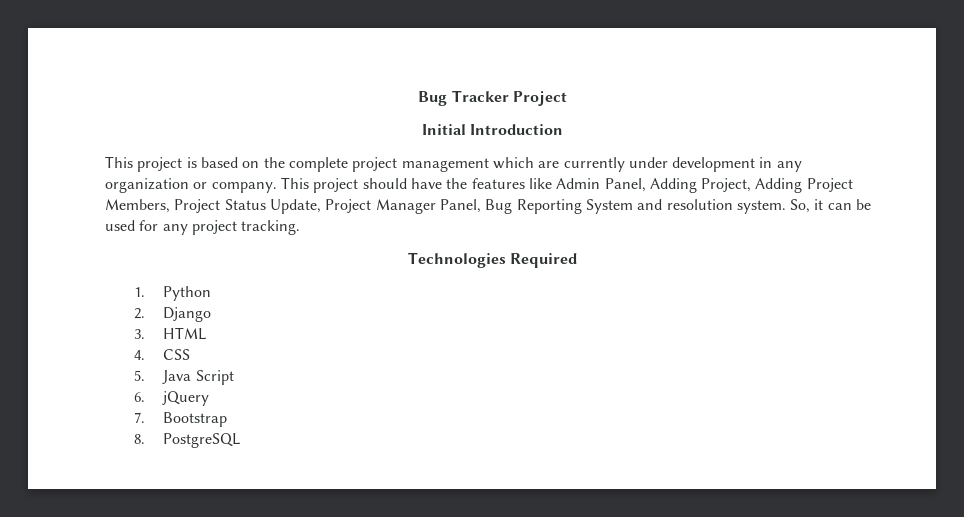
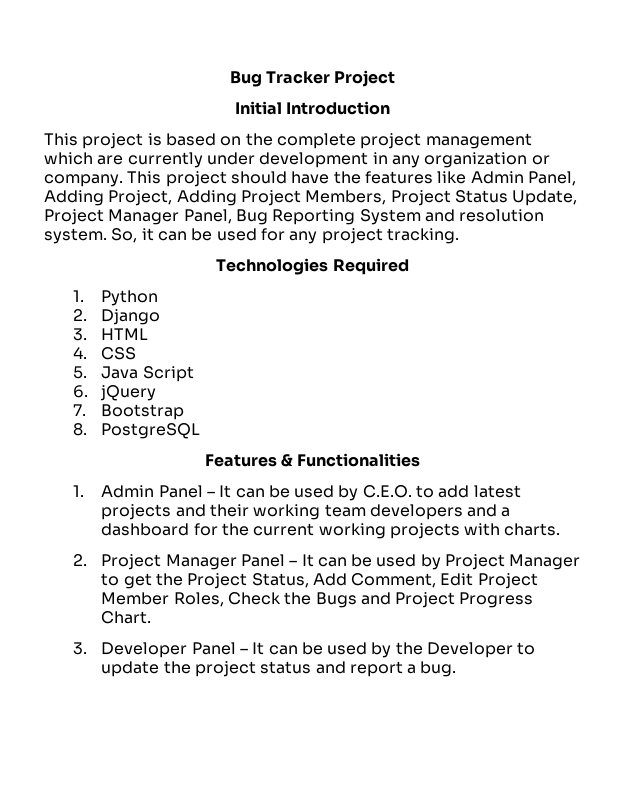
+ Features & Functionalities
+ 1. Admin Panel – It can be used by C.E.O. to add latest projects and their working team developers and a dashboard for the current working projects with charts.
+ 2. Project Manager Panel – It can be used by Project Manager to get the Project Status, Add Comment, Edit Project Member Roles, Check the Bugs and Project Progress Chart.
+ 3. Developer Panel – It can be used by the Developer to update the project status and report a bug.

